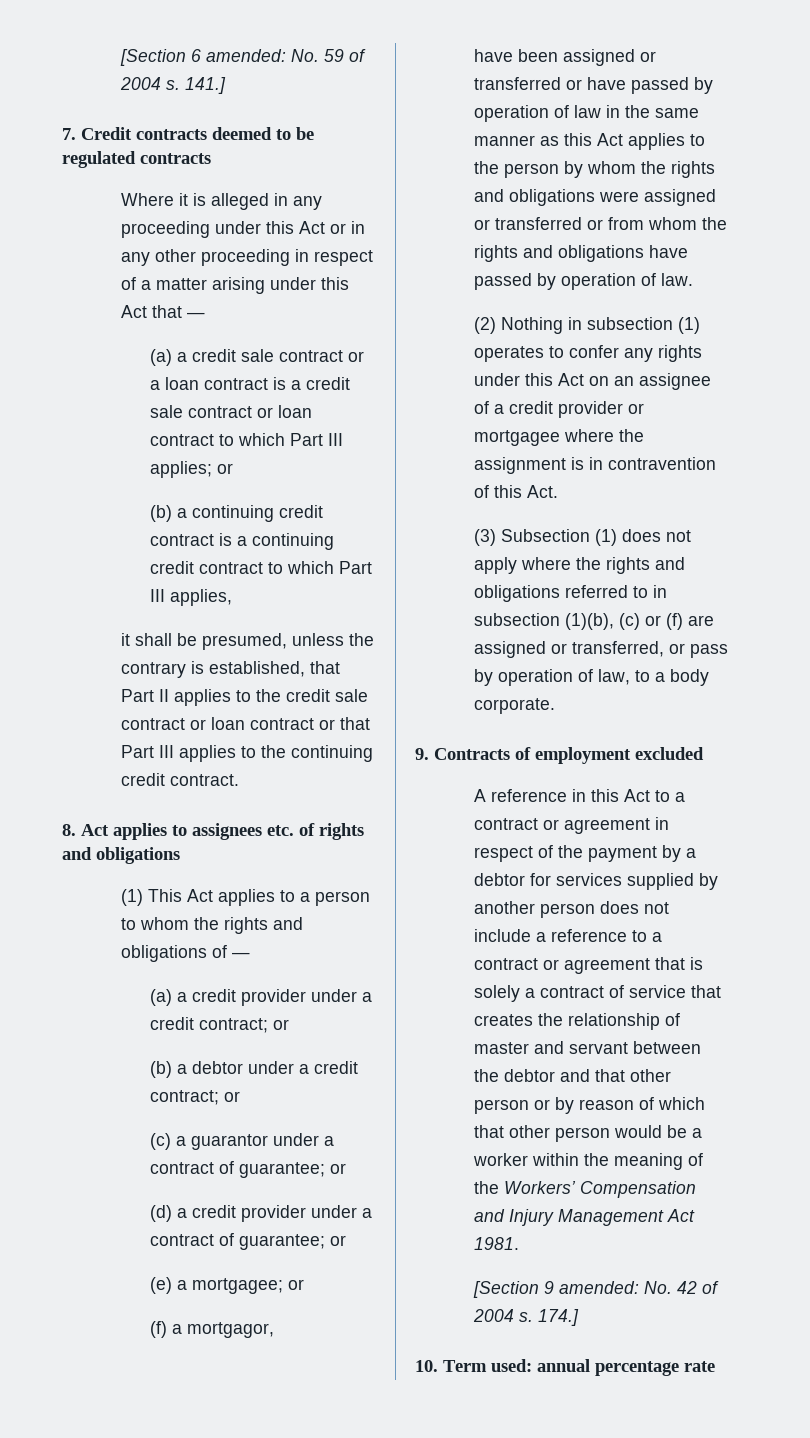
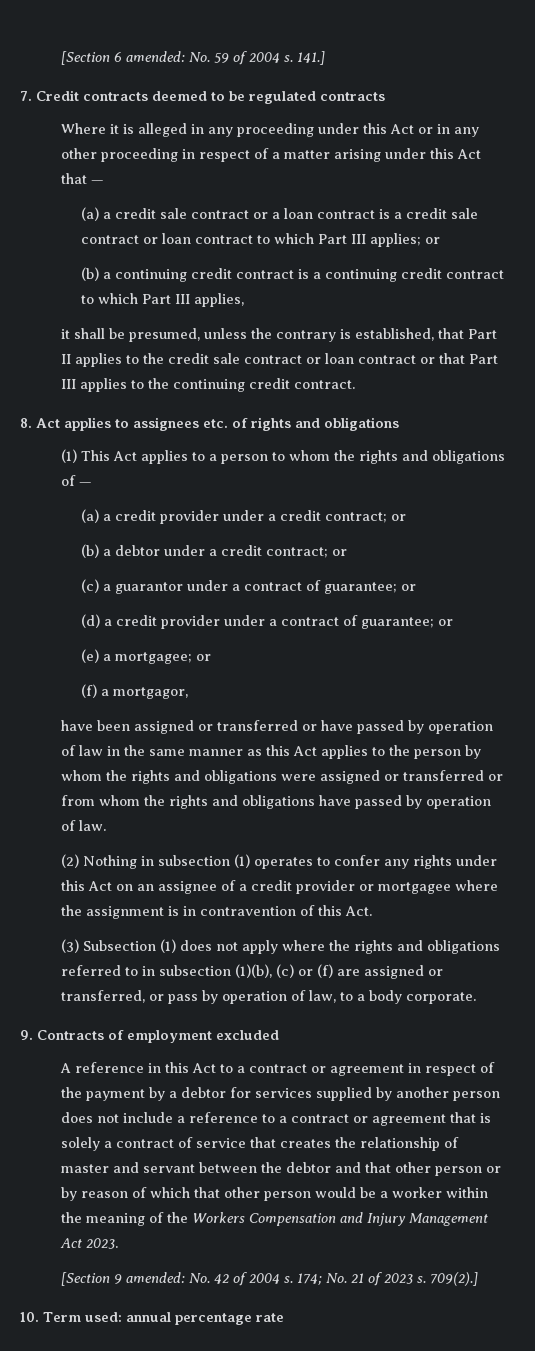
- A reference in this Act to a contract or agreement in respect of the payment by a debtor for services supplied by another person does not include a reference to a contract or agreement that is solely a contract of service that creates the relationship of master and servant between the debtor and that other person or by reason of which that other person would be a worker within the meaning of the Workers’ Compensation and Injury Management Act 1981.
+ A reference in this Act to a contract or agreement in respect of the payment by a debtor for services supplied by another person does not include a reference to a contract or agreement that is solely a contract of service that creates the relationship of master and servant between the debtor and that other person or by reason of which that other person would be a worker within the meaning of the Workers Compensation and Injury Management Act 2023.
- 174.]
+ 174; No. 21 of 2023 s. 709(2).]

